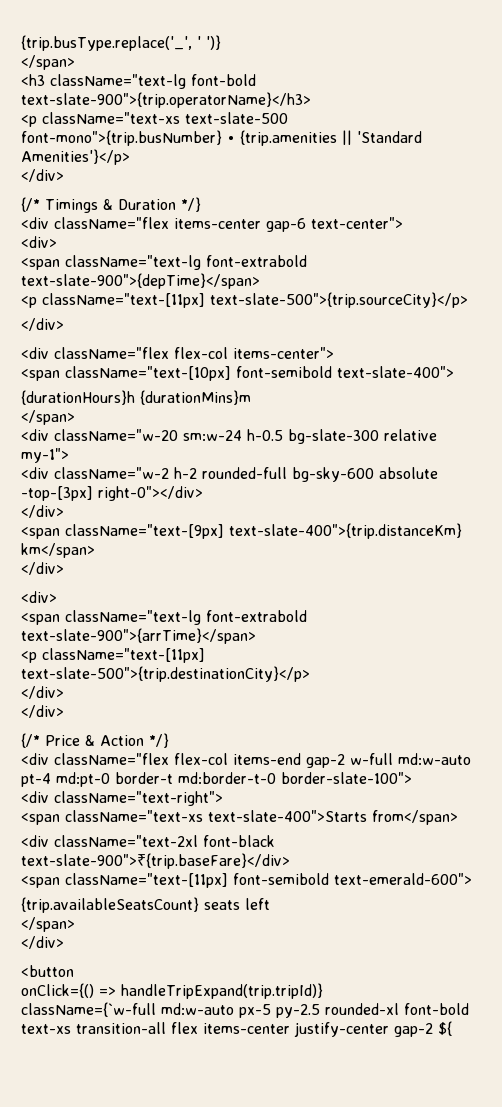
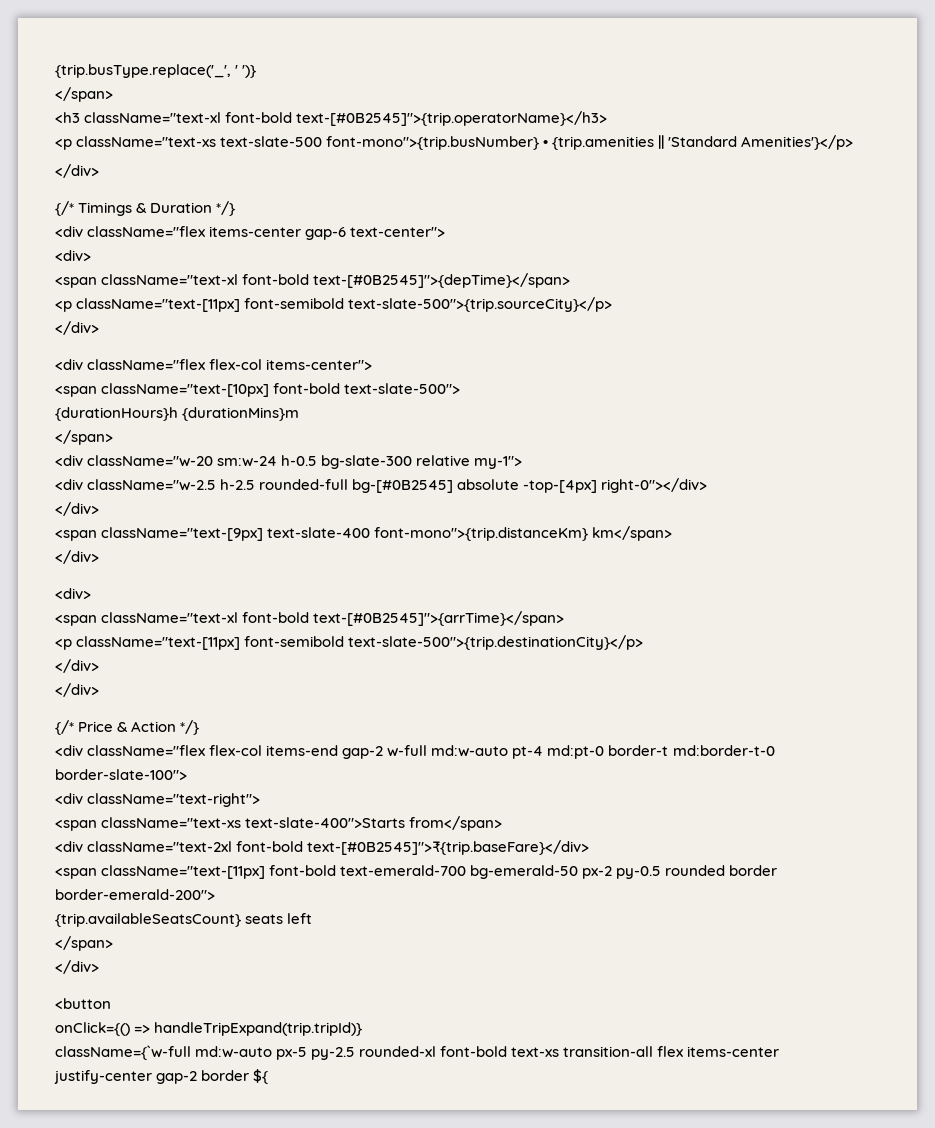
- <h3 className="text-lg font-bold text-slate-900">{trip.operatorName}</h3>
+ <h3 className="text-xl font-bold text-[#0B2545]">{trip.operatorName}</h3>
- <span className="text-lg font-extrabold text-slate-900">{depTime}</span>
- <p className="text-[11px] text-slate-500">{trip.sourceCity}</p>
+ <span className="text-xl font-bold text-[#0B2545]">{depTime}</span>
+ <p className="text-[11px] font-semibold text-slate-500">{trip.sourceCity}</p>
- <span className="text-[10px] font-semibold text-slate-400">
+ <span className="text-[10px] font-bold text-slate-500">
- <div className="w-2 h-2 rounded-full bg-sky-600 absolute -top-[3px] right-0"></div>
+ <div className="w-2.5 h-2.5 rounded-full bg-[#0B2545] absolute -top-[4px] right-0"></div>
- <span className="text-[9px] text-slate-400">{trip.distanceKm} km</span>
+ <span className="text-[9px] text-slate-400 font-mono">{trip.distanceKm} km</span>
- <span className="text-lg font-extrabold text-slate-900">{arrTime}</span>
- <p className="text-[11px] text-slate-500">{trip.destinationCity}</p>
+ <span className="text-xl font-bold text-[#0B2545]">{arrTime}</span>
+ <p className="text-[11px] font-semibold text-slate-500">{trip.destinationCity}</p>
- <div className="text-2xl font-black text-slate-900">₹{trip.baseFare}</div>
+ <div className="text-2xl font-bold text-[#0B2545]">₹{trip.baseFare}</div>
- <span className="text-[11px] font-semibold text-emerald-600">
+ <span className="text-[11px] font-bold text-emerald-700 bg-emerald-50 px-2 py-0.5 rounded border border-emerald-200">
- className={`w-full md:w-auto px-5 py-2.5 rounded-xl font-bold text-xs transition-all flex items-center justify-center gap-2 ${
+ className={`w-full md:w-auto px-5 py-2.5 rounded-xl font-bold text-xs transition-all flex items-center justify-center gap-2 border ${

